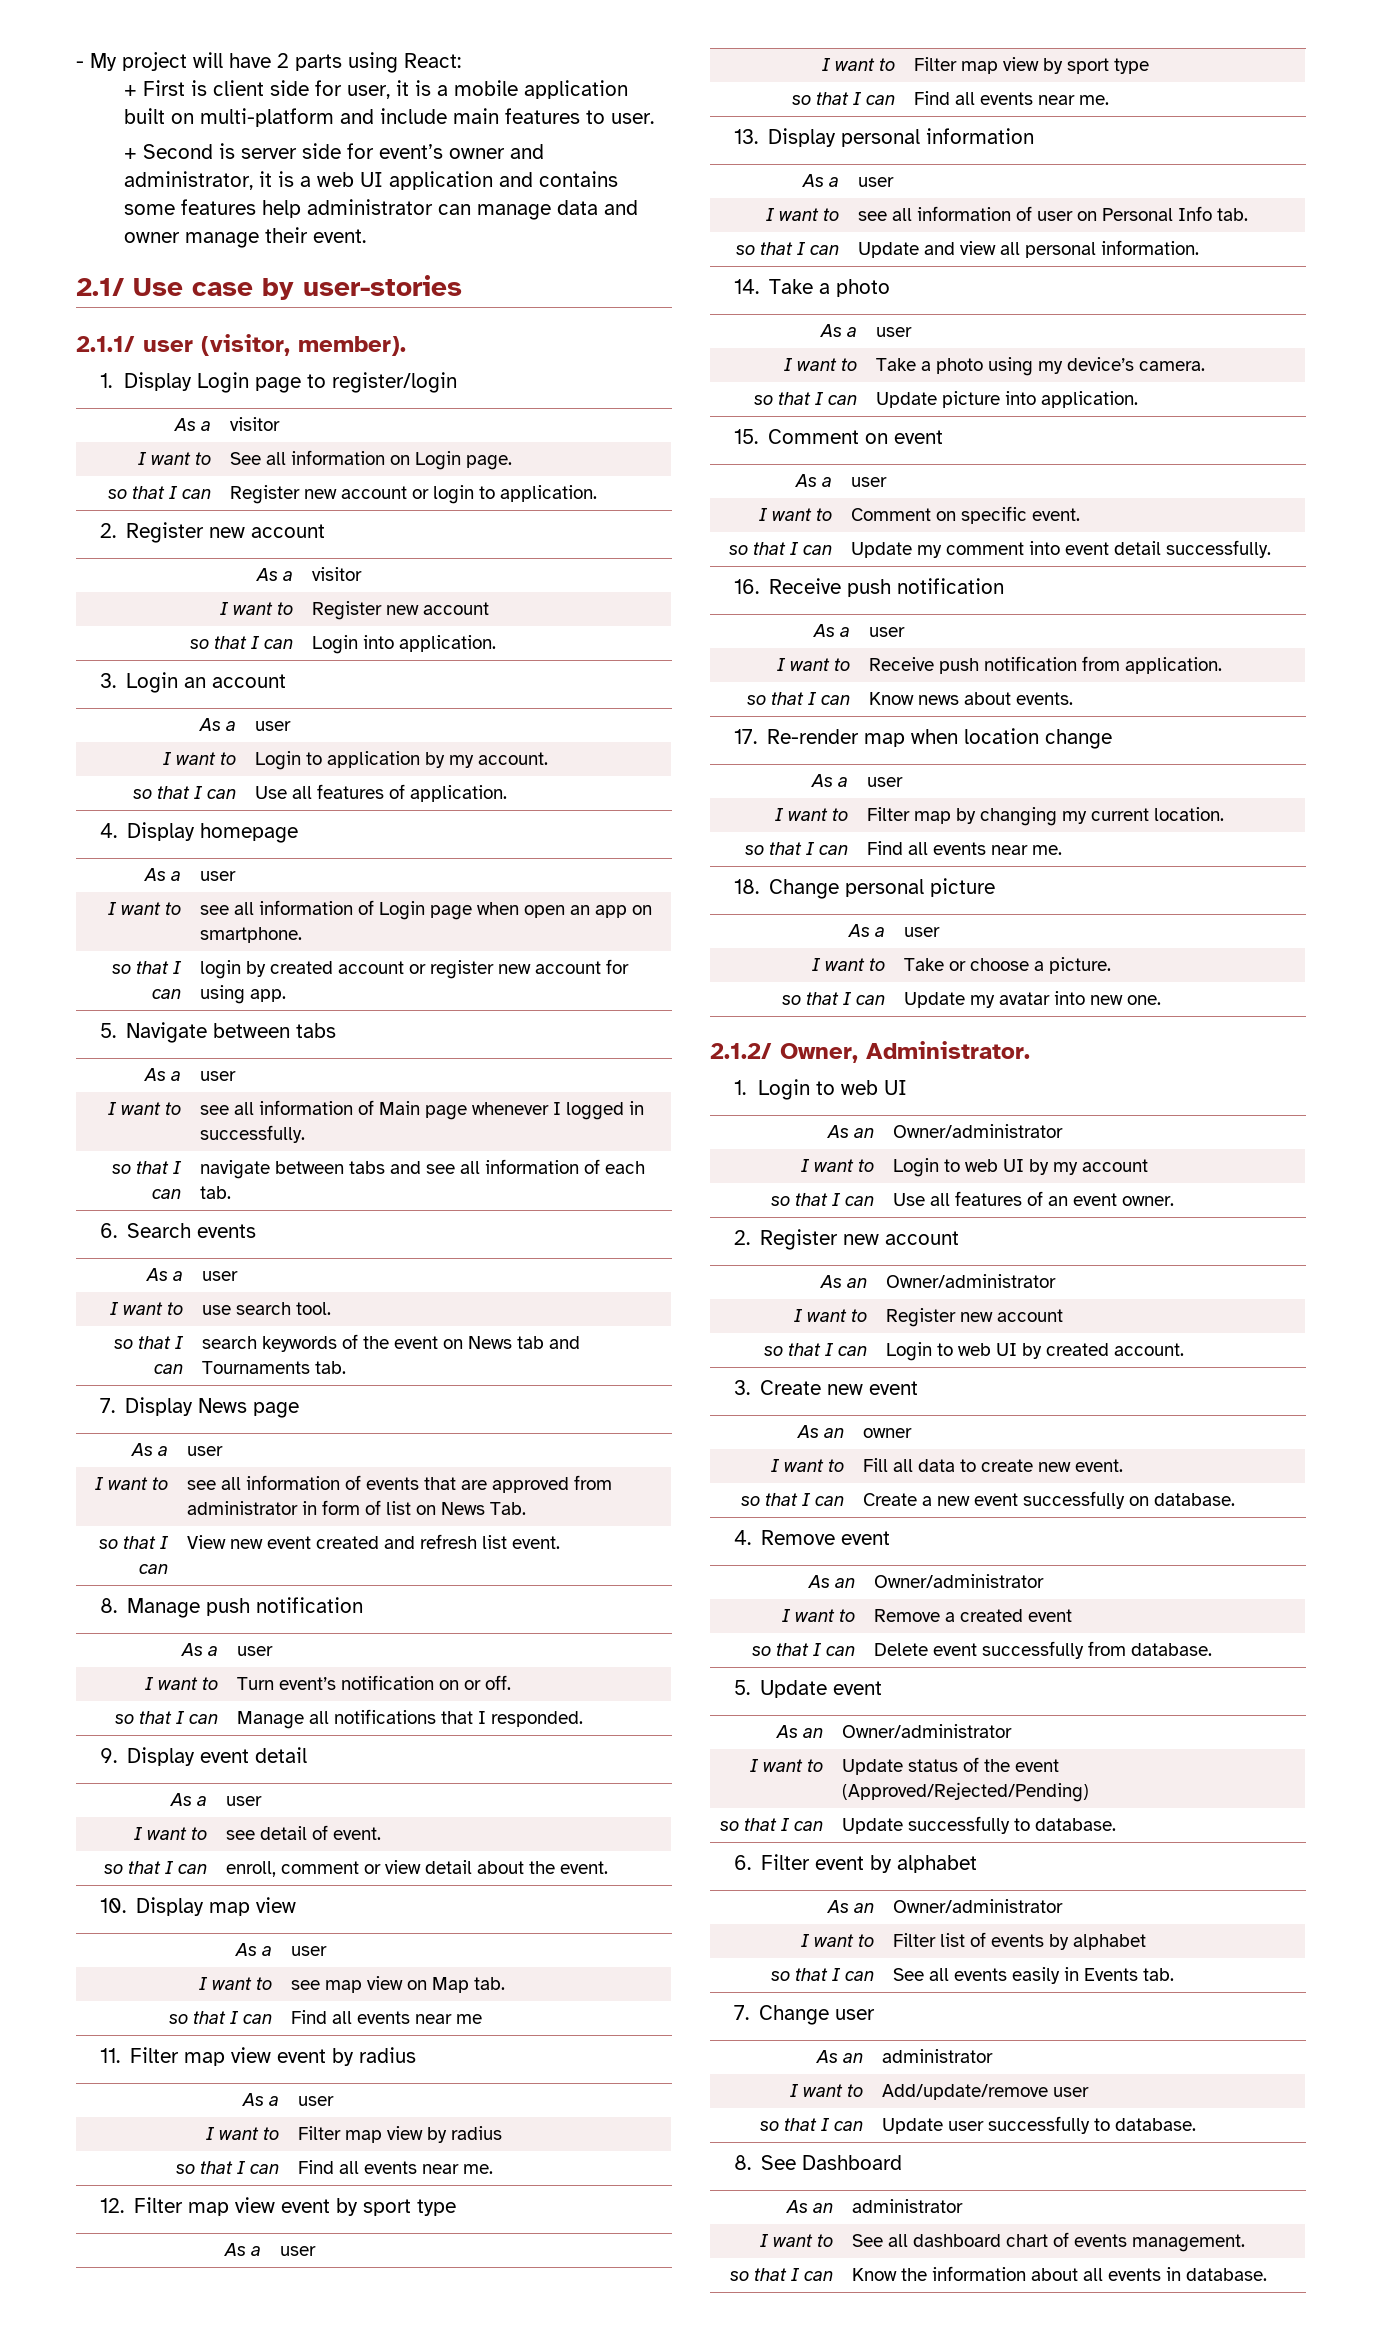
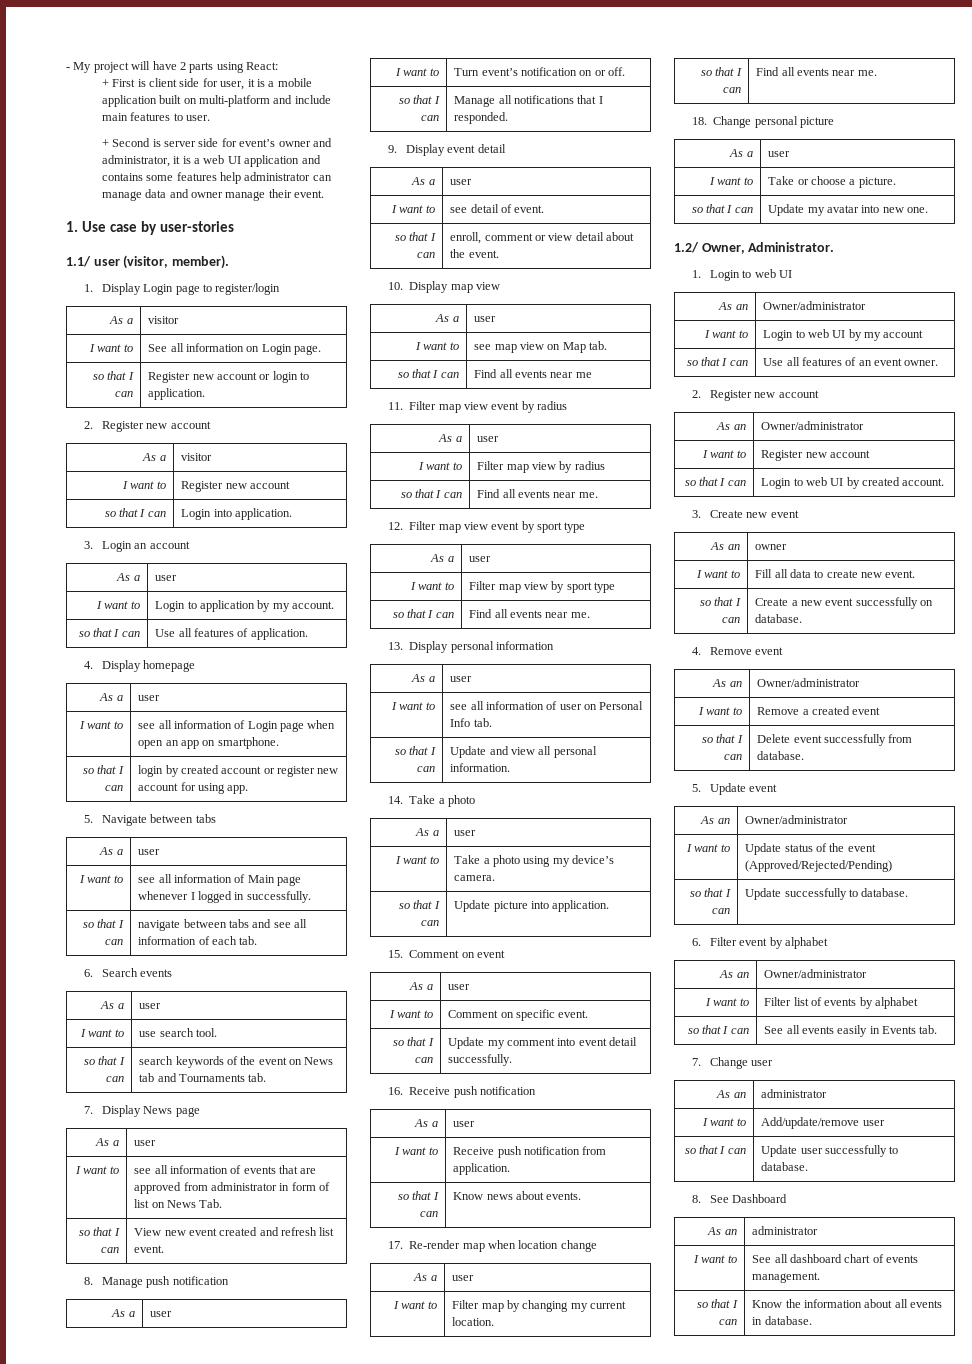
- 2.1/ Use case by user-stories
+ 1. Use case by user-stories
- 2.1.1/ user (visitor, member).
+ 1.1/ user (visitor, member).
- 2.1.2/ Owner, Administrator.
+ 1.2/ Owner, Administrator.

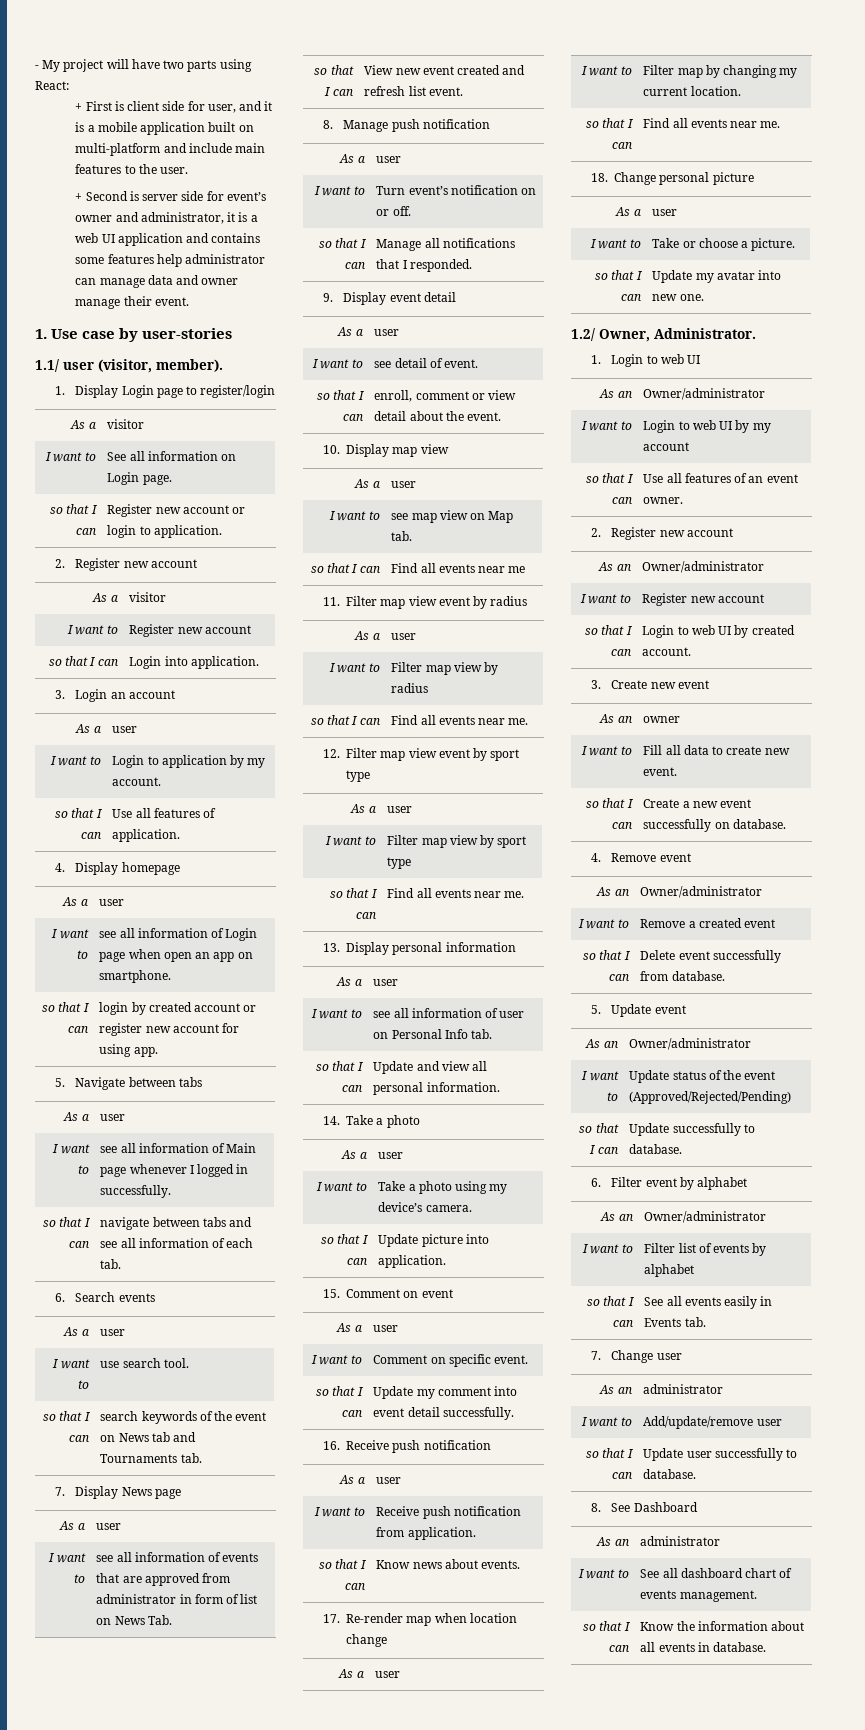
- - My project will have 2 parts using React:
+ - My project will have two parts using React:
- + First is client side for user, it is a mobile application built on multi-platform and include main features to user.
+ + First is client side for user, and it is a mobile application built on multi-platform and include main features to the user.

